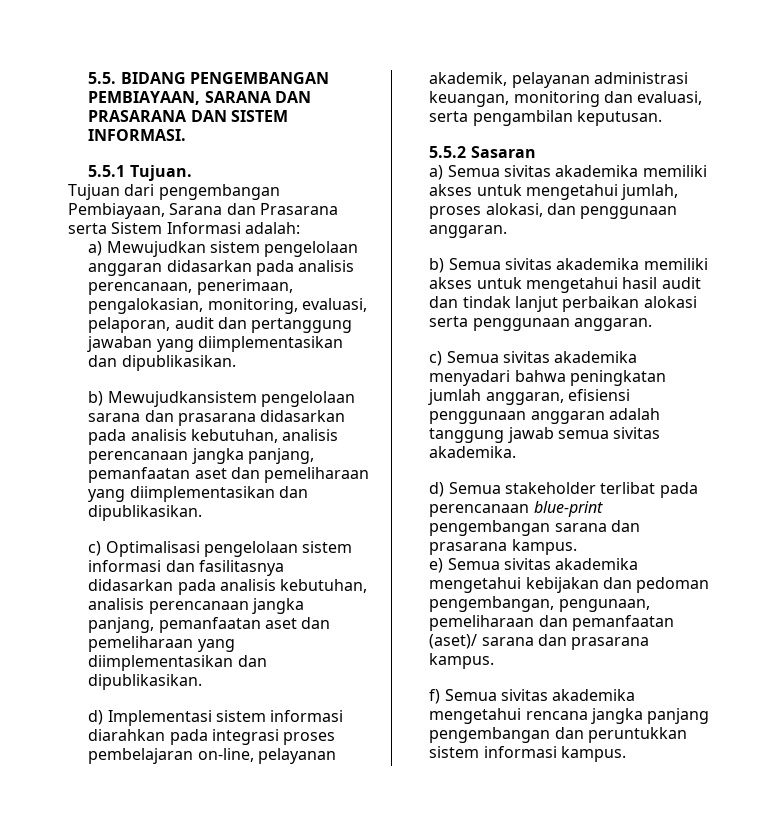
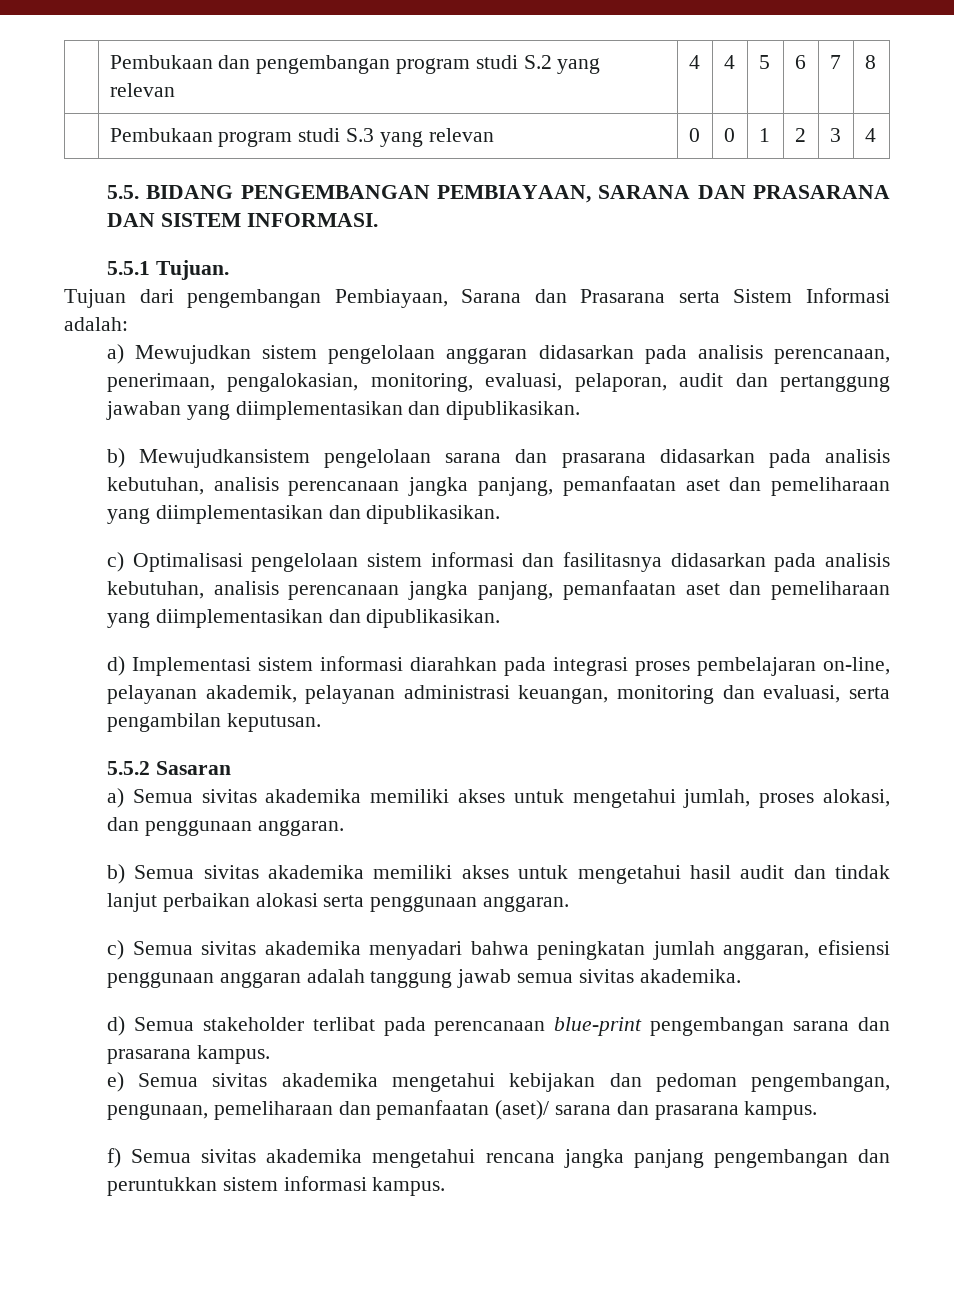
+ | Pembukaan dan pengembangan program studi S.2 yang relevan | 4 | 4 | 5 | 6 | 7 | 8
+ | Pembukaan program studi S.3 yang relevan | 0 | 0 | 1 | 2 | 3 | 4

